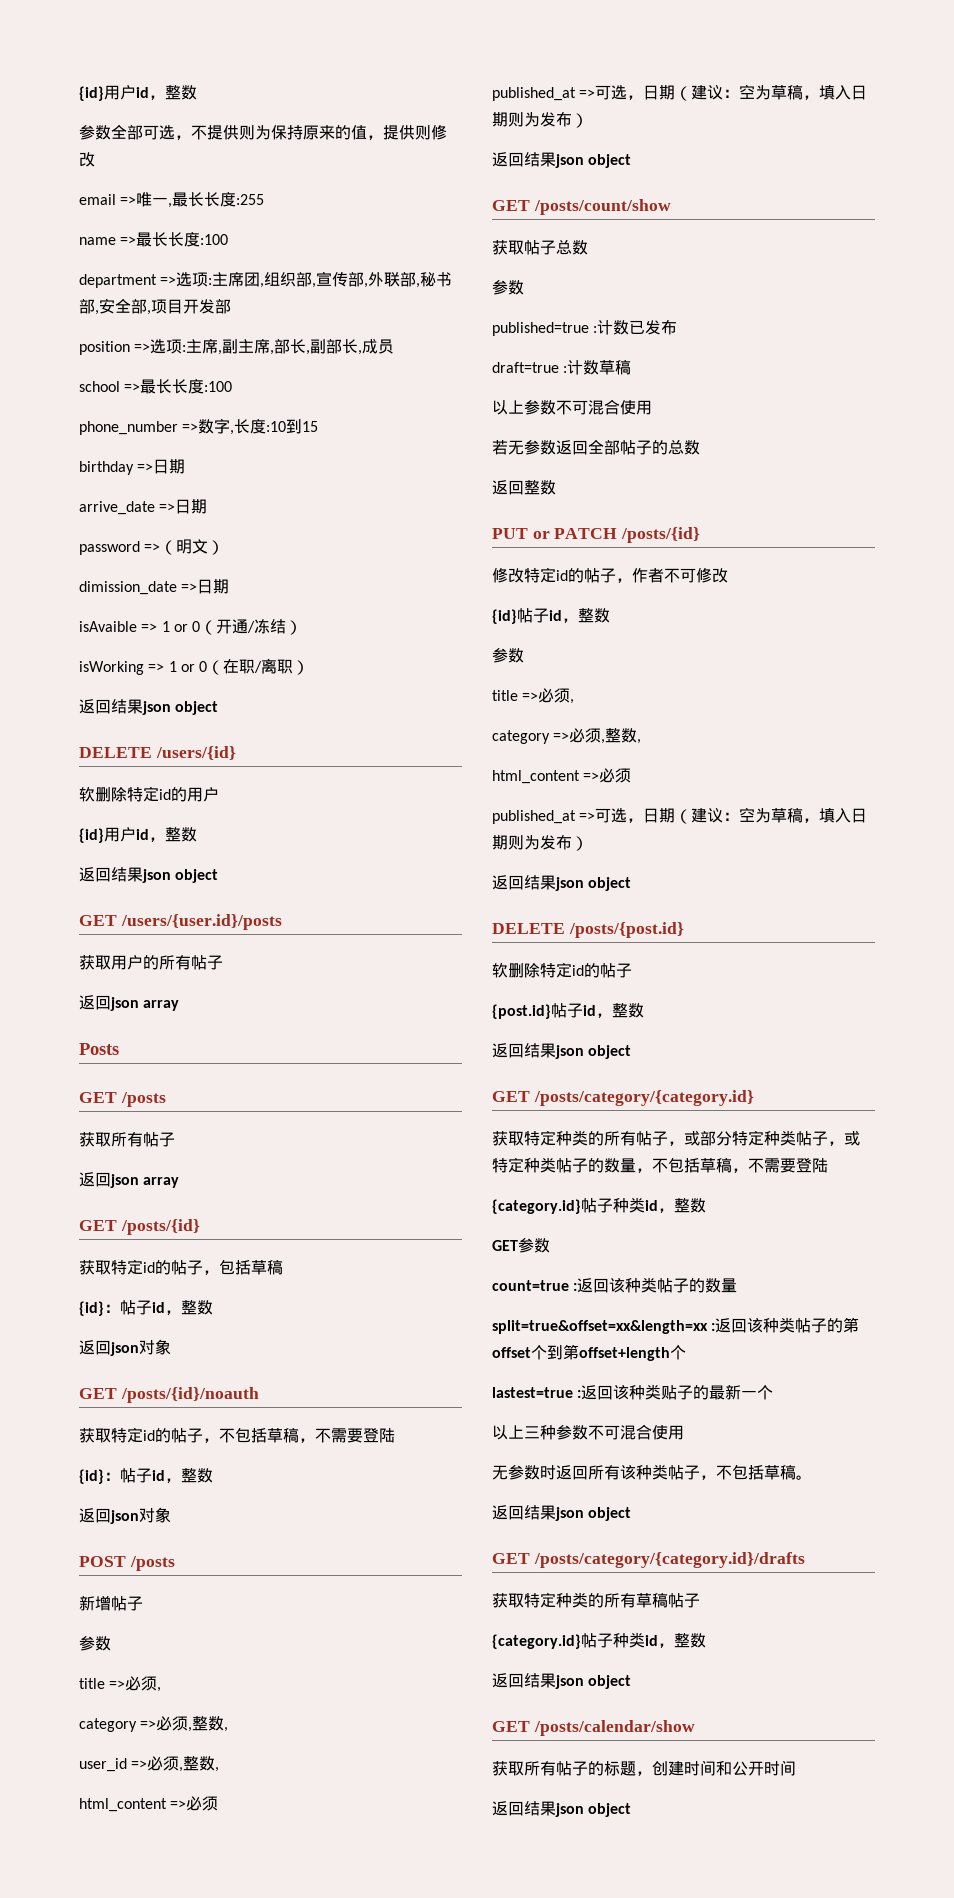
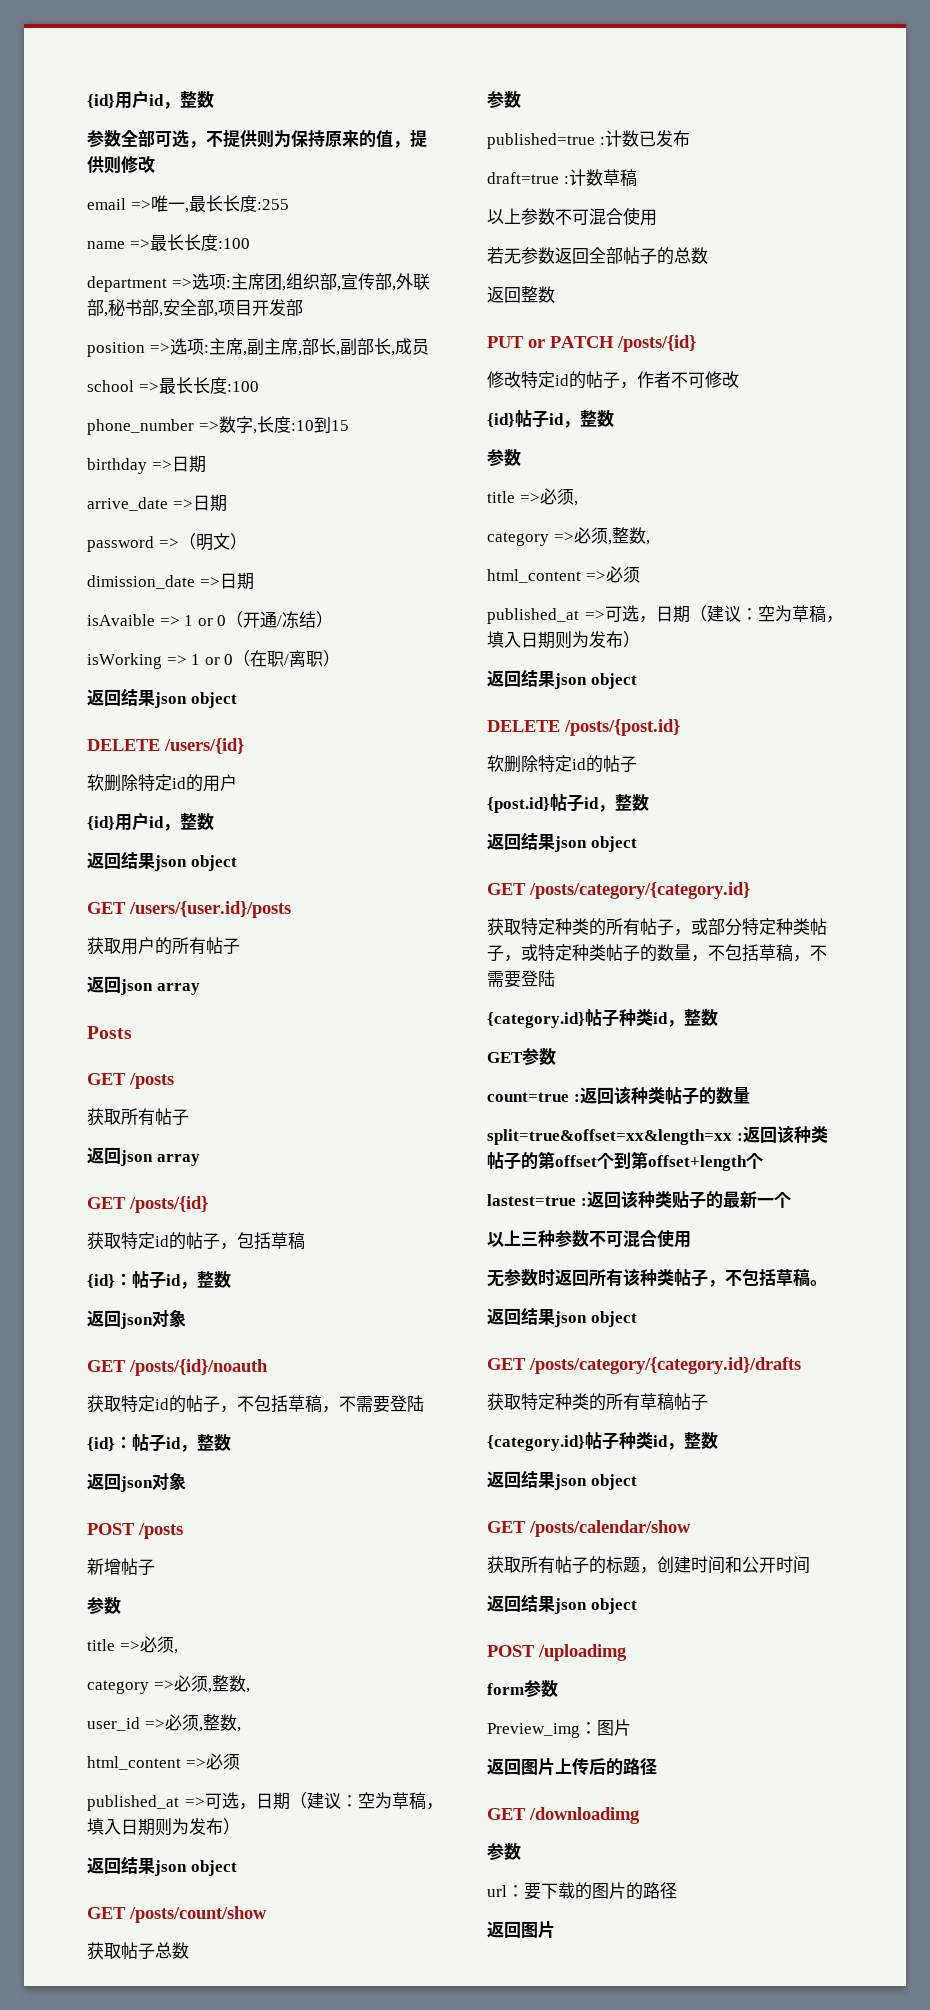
+ POST /uploadimg
+ form参数
+ Preview_img：图片
+ 返回图片上传后的路径
+ GET /downloadimg
+ 参数
+ url：要下载的图片的路径
+ 返回图片

